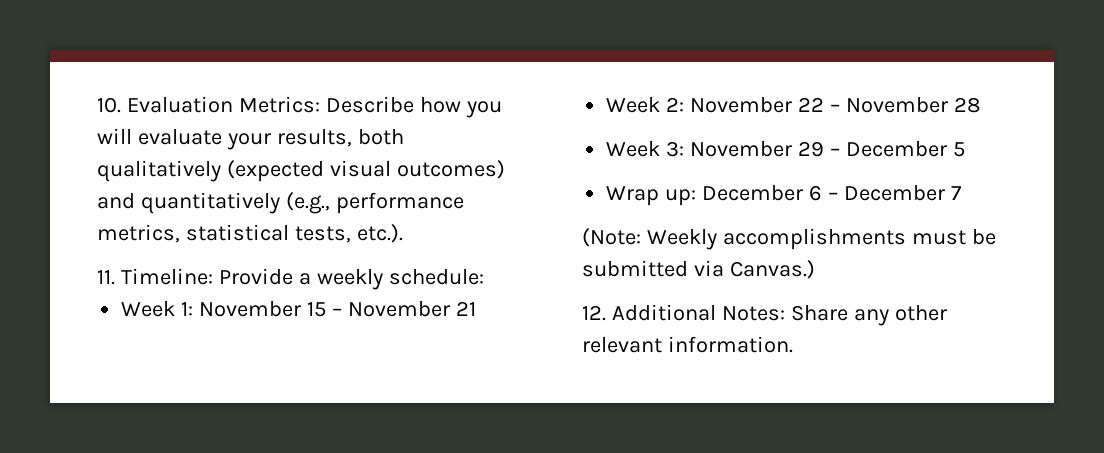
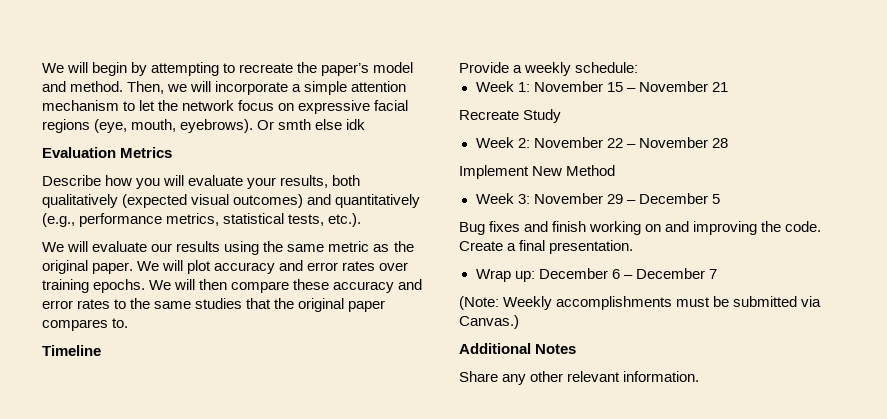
- 10. Evaluation Metrics: Describe how you will evaluate your results, both qualitatively (expected visual outcomes) and quantitatively (e.g., performance metrics, statistical tests, etc.).
+ We will begin by attempting to recreate the paper’s model and method. Then, we will incorporate a simple attention mechanism to let the network focus on expressive facial regions (eye, mouth, eyebrows). Or smth else idk
+ Evaluation Metrics
+ Describe how you will evaluate your results, both qualitatively (expected visual outcomes) and quantitatively (e.g., performance metrics, statistical tests, etc.).
- 11. Timeline: Provide a weekly schedule:
+ We will evaluate our results using the same metric as the original paper. We will plot accuracy and error rates over training epochs. We will then compare these accuracy and error rates to the same studies that the original paper compares to.
+ Timeline
+ Provide a weekly schedule:
+ Recreate Study
+ Implement New Method
+ Bug fixes and finish working on and improving the code. Create a final presentation.
- 12. Additional Notes: Share any other relevant information.
+ Additional Notes
+ Share any other relevant information.

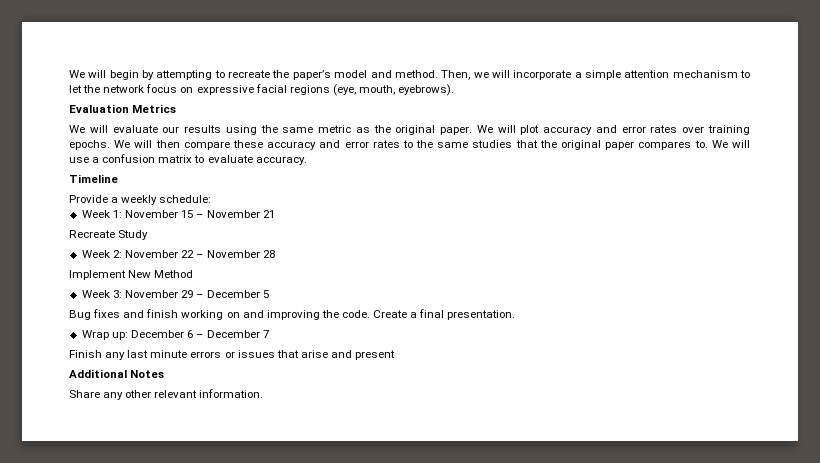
- Then, we will incorporate a simple attention mechanism to let the network focus on expressive facial regions (eye, mouth, eyebrows). Or smth else idk
+ Then, we will incorporate a simple attention mechanism to let the network focus on expressive facial regions (eye, mouth, eyebrows).
  Evaluation Metrics
- Describe how you will evaluate your results, both qualitatively (expected visual outcomes) and quantitatively (e.g., performance metrics, statistical tests, etc.).
+ We will use a confusion matrix to evaluate accuracy.
- (Note: Weekly accomplishments must be submitted via Canvas.)
+ Finish any last minute errors or issues that arise and present

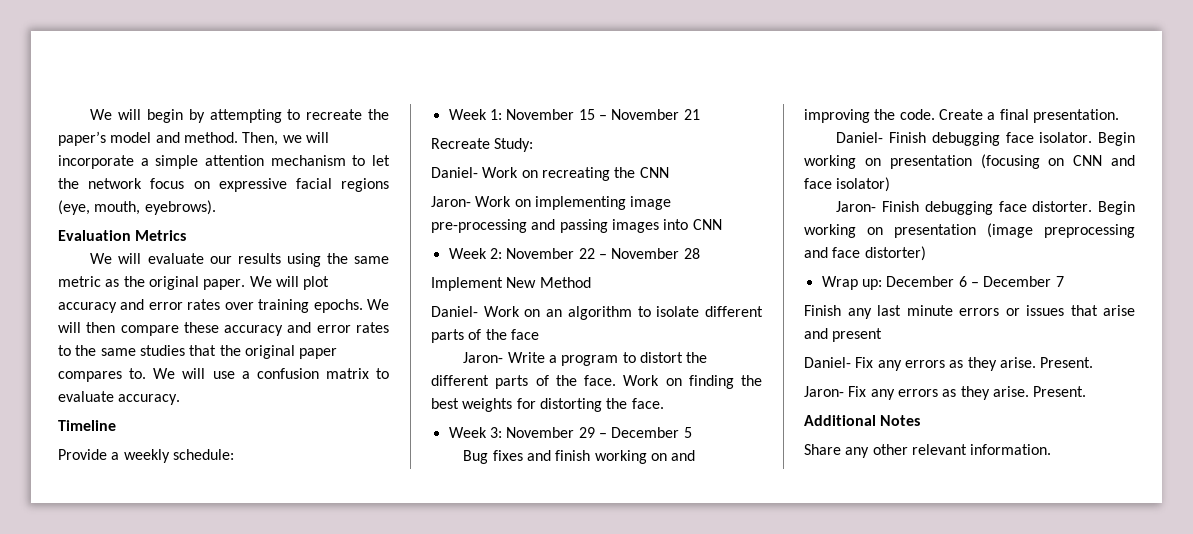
- Recreate Study
+ Recreate Study:
+ Daniel- Work on recreating the CNN
+ Jaron- Work on implementing image pre-processing and passing images into CNN
+ Daniel- Work on an algorithm to isolate different parts of the face
+ Jaron- Write a program to distort the different parts of the face. Work on finding the best weights for distorting the face.
+ Daniel- Finish debugging face isolator. Begin working on presentation (focusing on CNN and face isolator)
+ Jaron- Finish debugging face distorter. Begin working on presentation (image preprocessing and face distorter)
+ Daniel- Fix any errors as they arise. Present.
+ Jaron- Fix any errors as they arise. Present.

